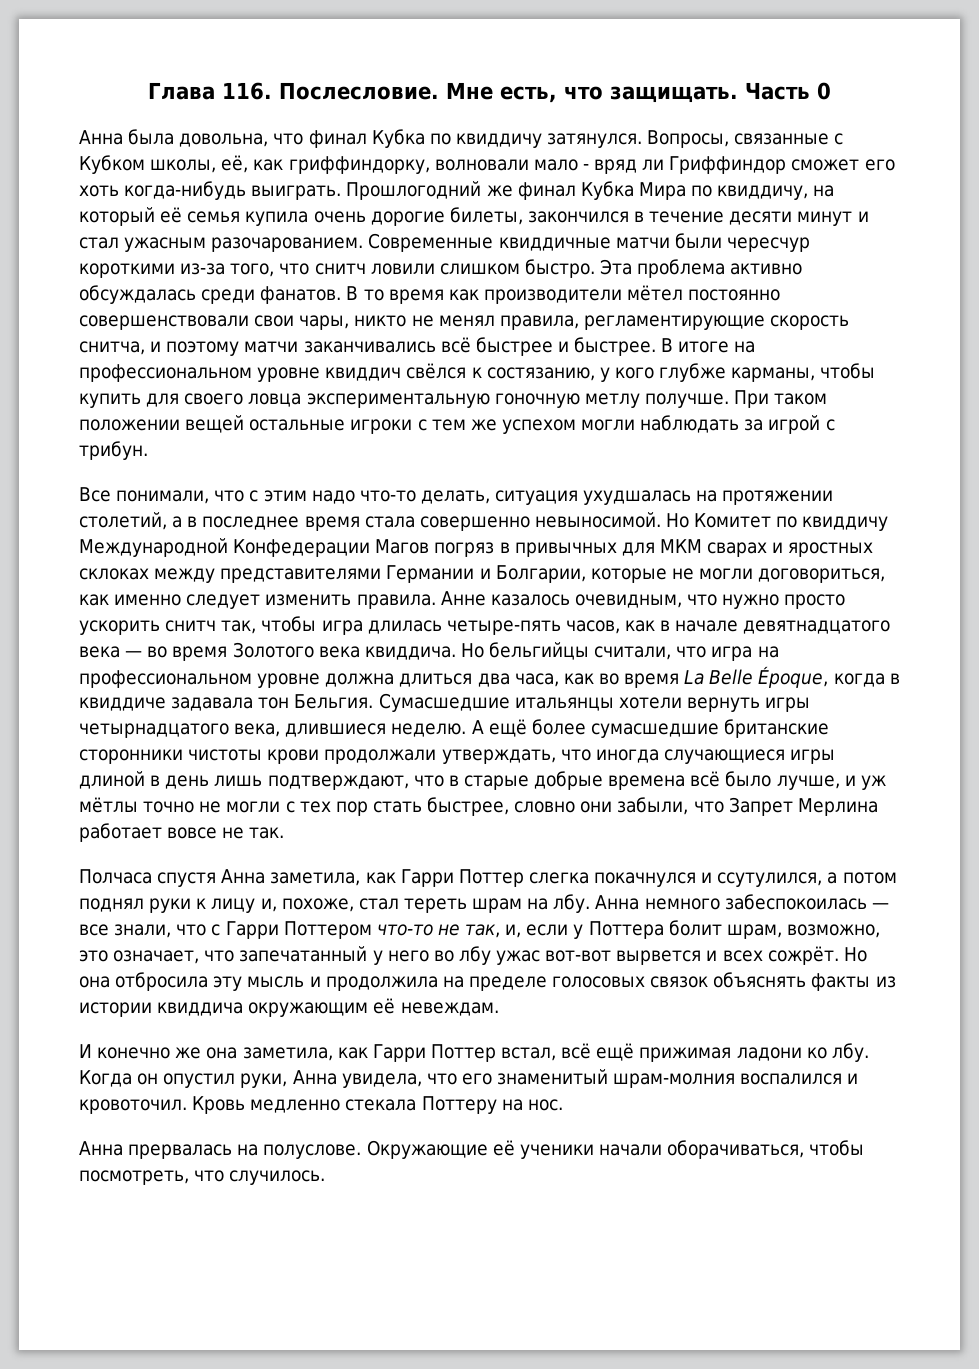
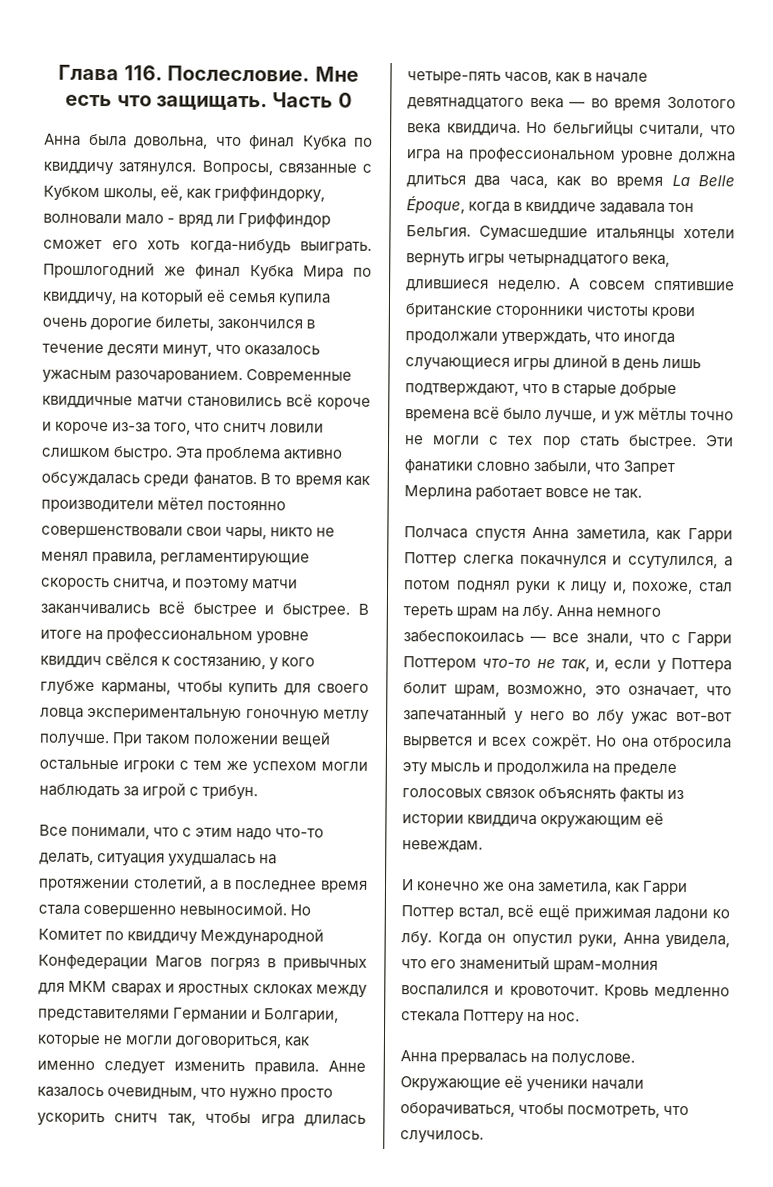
- Мне есть, что защищать.
+ Мне есть что защищать.
- Прошлогодний же финал Кубка Мира по квиддичу, на который её семья купила очень дорогие билеты, закончился в течение десяти минут и стал ужасным разочарованием.
+ Прошлогодний же финал Кубка Мира по квиддичу, на который её семья купила очень дорогие билеты, закончился в течение десяти минут, что оказалось ужасным разочарованием.
- Современные квиддичные матчи были чересчур короткими из-за того, что снитч ловили слишком быстро.
+ Современные квиддичные матчи становились всё короче и короче из-за того, что снитч ловили слишком быстро.
- А ещё более сумасшедшие британские сторонники чистоты крови продолжали утверждать, что иногда случающиеся игры длиной в день лишь подтверждают, что в старые добрые времена всё было лучше, и уж мётлы точно не могли с тех пор стать быстрее, словно они забыли, что Запрет Мерлина работает вовсе не так.
+ А совсем спятившие британские сторонники чистоты крови продолжали утверждать, что иногда случающиеся игры длиной в день лишь подтверждают, что в старые добрые времена всё было лучше, и уж мётлы точно не могли с тех пор стать быстрее. Эти фанатики словно забыли, что Запрет Мерлина работает вовсе не так.
- Когда он опустил руки, Анна увидела, что его знаменитый шрам-молния воспалился и кровоточил.
+ Когда он опустил руки, Анна увидела, что его знаменитый шрам-молния воспалился и кровоточит.

